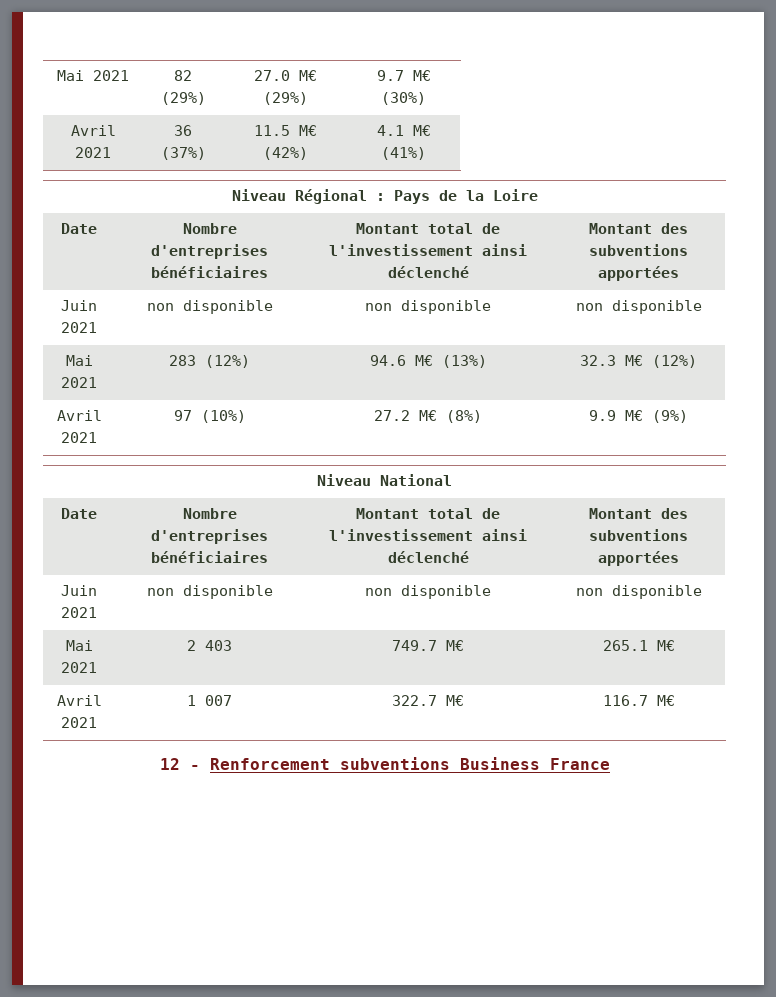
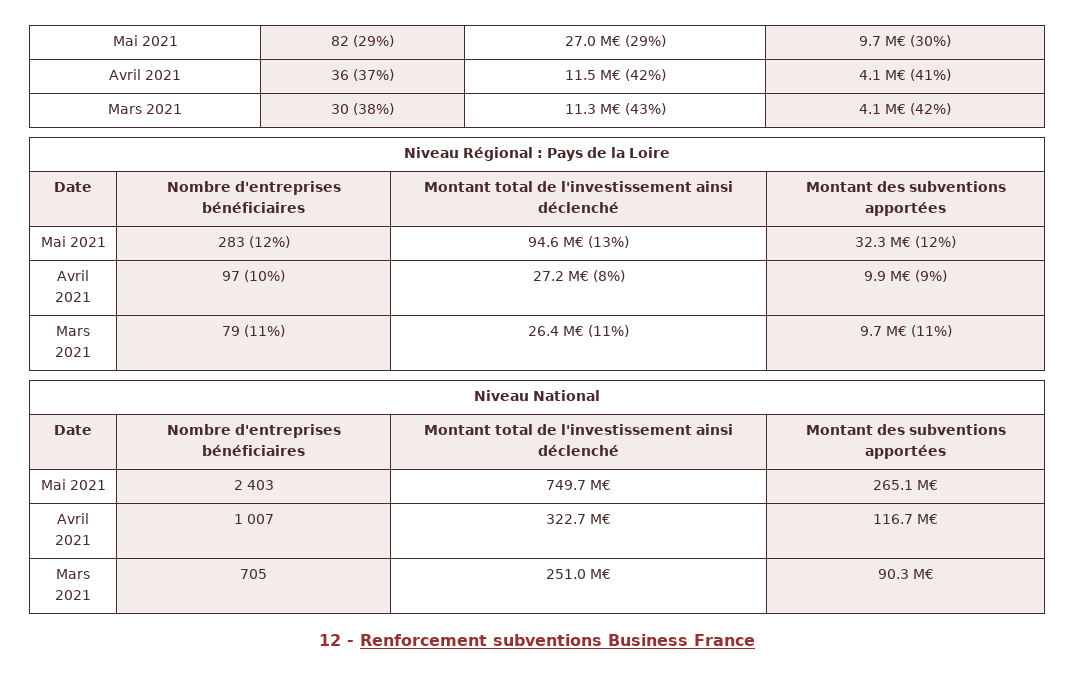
+ Mars 2021 | 30 (38%) | 11.3 M€ (43%) | 4.1 M€ (42%)
  Niveau Régional : Pays de la Loire
  Date | Nombre d'entreprises bénéficiaires | Montant total de l'investissement ainsi déclenché | Montant des subventions apportées
- Juin 2021 | non disponible | non disponible | non disponible
+ Mars 2021 | 79 (11%) | 26.4 M€ (11%) | 9.7 M€ (11%)
  Niveau National
  Date | Nombre d'entreprises bénéficiaires | Montant total de l'investissement ainsi déclenché | Montant des subventions apportées
- Juin 2021 | non disponible | non disponible | non disponible
+ Mars 2021 | 705 | 251.0 M€ | 90.3 M€

